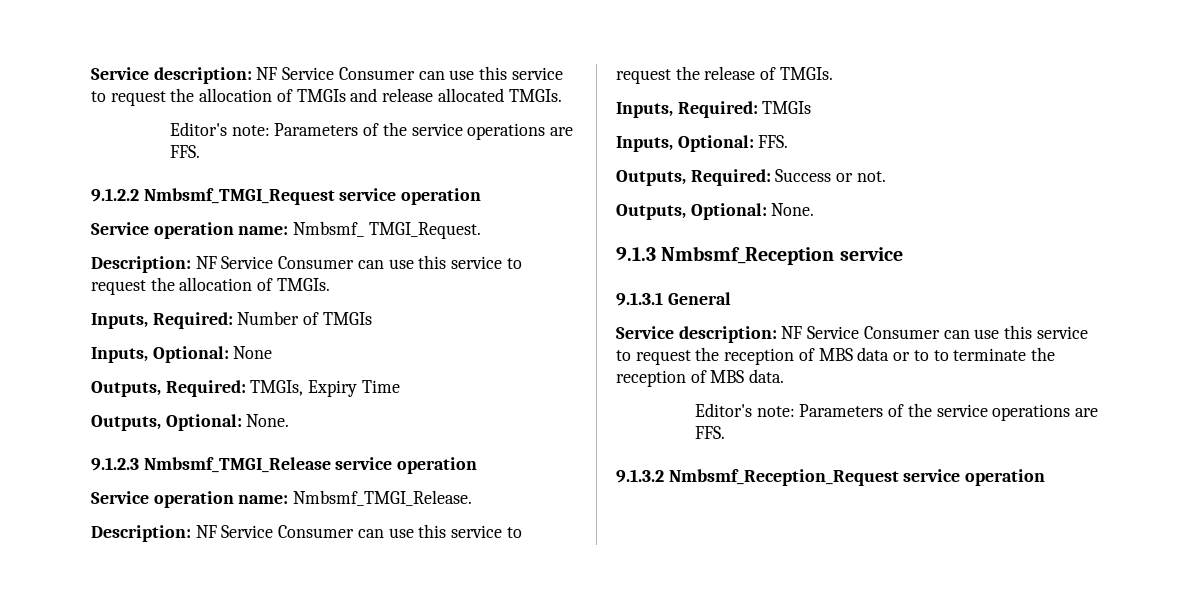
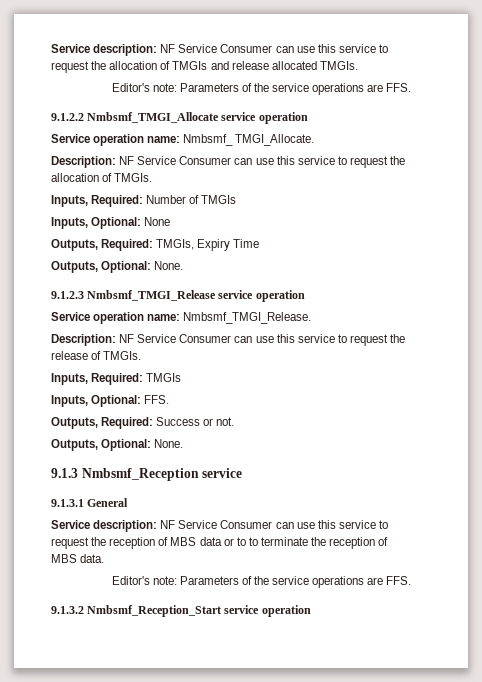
- 9.1.2.2 Nmbsmf_TMGI_Request service operation
+ 9.1.2.2 Nmbsmf_TMGI_Allocate service operation
- Service operation name: Nmbsmf_ TMGI_Request.
+ Service operation name: Nmbsmf_ TMGI_Allocate.
- 9.1.3.2 Nmbsmf_Reception_Request service operation
+ 9.1.3.2 Nmbsmf_Reception_Start service operation

